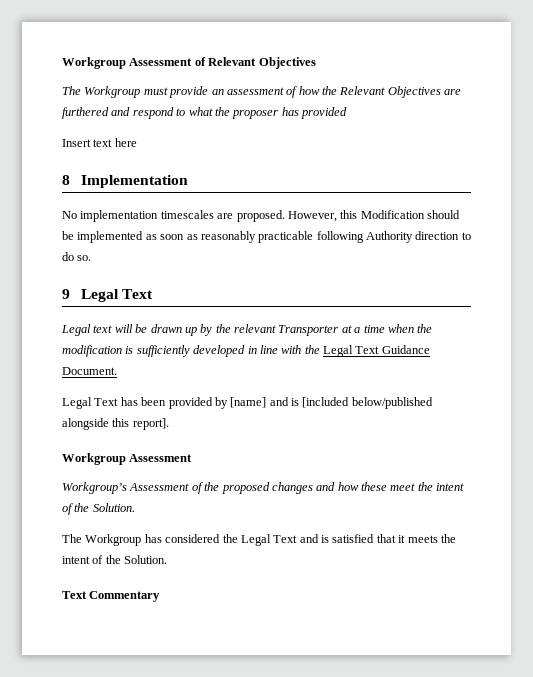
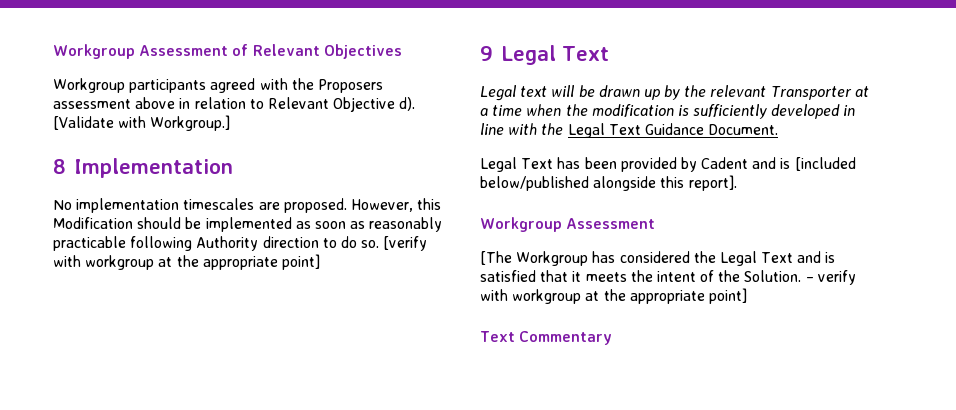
- The Workgroup must provide an assessment of how the Relevant Objectives are furthered and respond to what the proposer has provided
- Insert text here
+ Workgroup participants agreed with the Proposers assessment above in relation to Relevant Objective d). [Validate with Workgroup.]
+ [verify with workgroup at the appropriate point]
- Legal Text has been provided by [name] and is [included below/published alongside this report].
+ Legal Text has been provided by Cadent and is [included below/published alongside this report].
- Workgroup’s Assessment of the proposed changes and how these meet the intent of the Solution.
- The Workgroup has considered the Legal Text and is satisfied that it meets the intent of the Solution.
+ [The Workgroup has considered the Legal Text and is satisfied that it meets the intent of the Solution. – verify with workgroup at the appropriate point]

